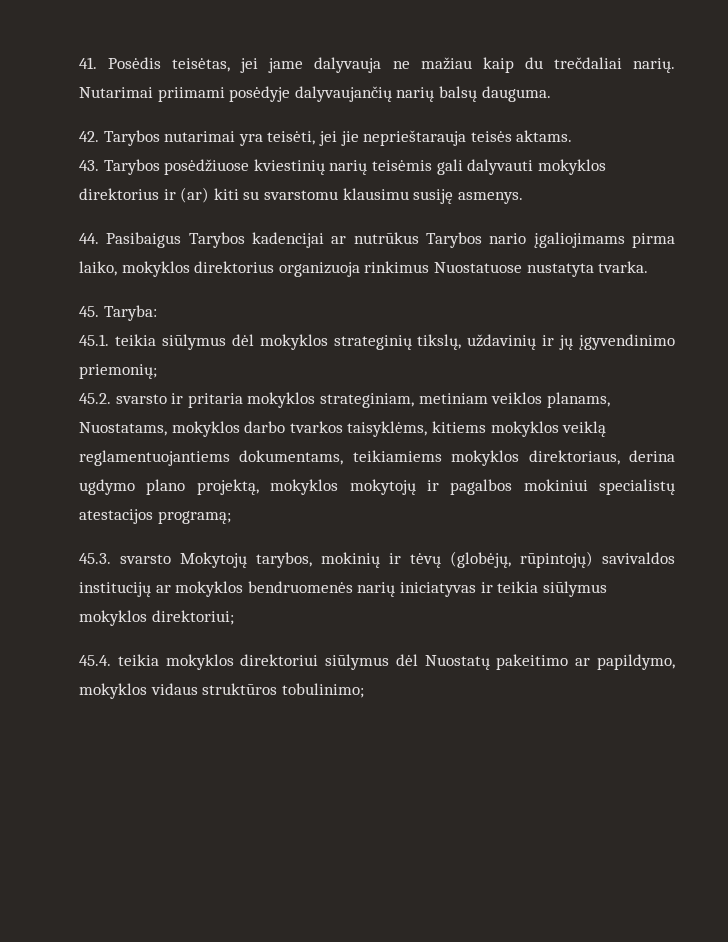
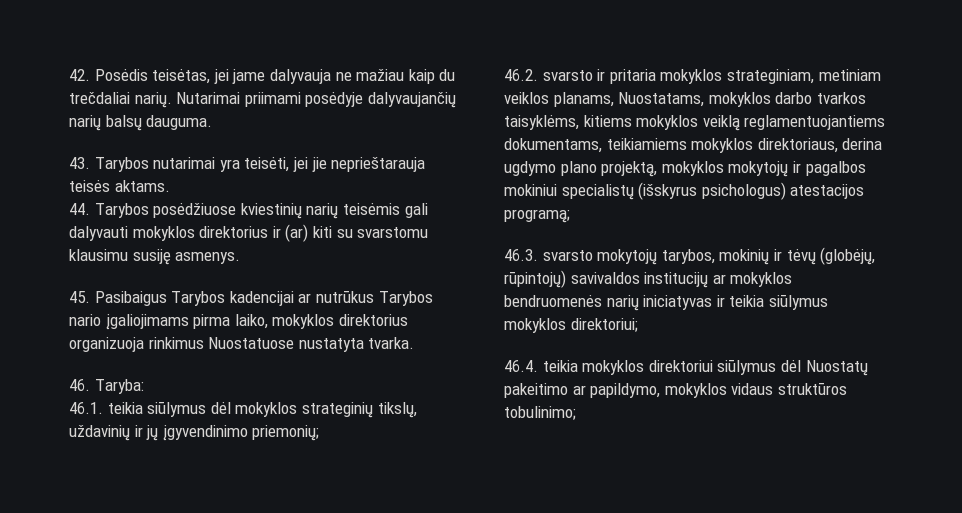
- 41. Posėdis teisėtas, jei jame dalyvauja ne mažiau kaip du trečdaliai narių.
+ 42. Posėdis teisėtas, jei jame dalyvauja ne mažiau kaip du trečdaliai narių.
- 42. Tarybos nutarimai yra teisėti, jei jie neprieštarauja teisės aktams.
+ 43. Tarybos nutarimai yra teisėti, jei jie neprieštarauja teisės aktams.
- 43. Tarybos posėdžiuose kviestinių narių teisėmis gali dalyvauti mokyklos direktorius ir (ar) kiti su svarstomu klausimu susiję asmenys.
+ 44. Tarybos posėdžiuose kviestinių narių teisėmis gali dalyvauti mokyklos direktorius ir (ar) kiti su svarstomu klausimu susiję asmenys.
- 44. Pasibaigus Tarybos kadencijai ar nutrūkus Tarybos nario įgaliojimams pirma laiko, mokyklos direktorius organizuoja rinkimus Nuostatuose nustatyta tvarka.
+ 45. Pasibaigus Tarybos kadencijai ar nutrūkus Tarybos nario įgaliojimams pirma laiko, mokyklos direktorius organizuoja rinkimus Nuostatuose nustatyta tvarka.
- 45. Taryba:
+ 46. Taryba:
- 45.1. teikia siūlymus dėl mokyklos strateginių tikslų, uždavinių ir jų įgyvendinimo priemonių;
+ 46.1. teikia siūlymus dėl mokyklos strateginių tikslų, uždavinių ir jų įgyvendinimo priemonių;
- 45.2. svarsto ir pritaria mokyklos strateginiam, metiniam veiklos planams, Nuostatams, mokyklos darbo tvarkos taisyklėms, kitiems mokyklos veiklą reglamentuojantiems dokumentams, teikiamiems mokyklos direktoriaus, derina ugdymo plano projektą, mokyklos mokytojų ir pagalbos mokiniui specialistų atestacijos programą;
+ 46.2. svarsto ir pritaria mokyklos strateginiam, metiniam veiklos planams, Nuostatams, mokyklos darbo tvarkos taisyklėms, kitiems mokyklos veiklą reglamentuojantiems dokumentams, teikiamiems mokyklos direktoriaus, derina ugdymo plano projektą, mokyklos mokytojų ir pagalbos mokiniui specialistų (išskyrus psichologus) atestacijos programą;
- 45.3. svarsto Mokytojų tarybos, mokinių ir tėvų (globėjų, rūpintojų) savivaldos institucijų ar mokyklos bendruomenės narių iniciatyvas ir teikia siūlymus mokyklos direktoriui;
+ 46.3. svarsto mokytojų tarybos, mokinių ir tėvų (globėjų, rūpintojų) savivaldos institucijų ar mokyklos bendruomenės narių iniciatyvas ir teikia siūlymus mokyklos direktoriui;
- 45.4. teikia mokyklos direktoriui siūlymus dėl Nuostatų pakeitimo ar papildymo, mokyklos vidaus struktūros tobulinimo;
+ 46.4. teikia mokyklos direktoriui siūlymus dėl Nuostatų pakeitimo ar papildymo, mokyklos vidaus struktūros tobulinimo;

